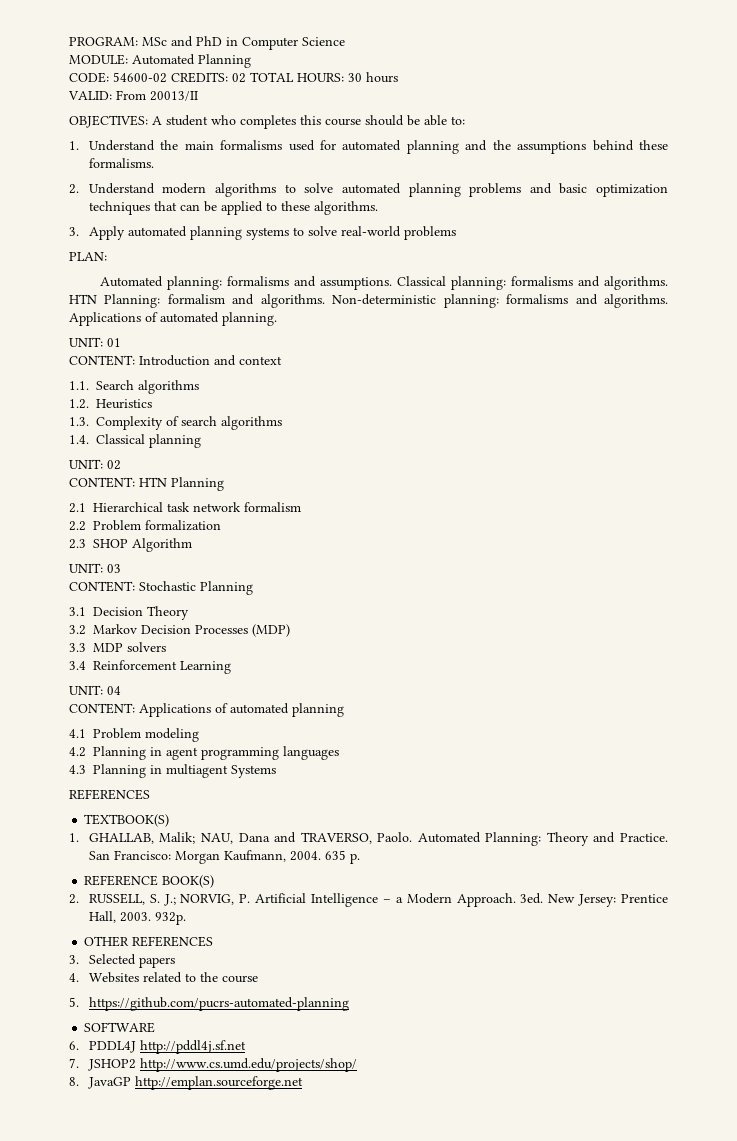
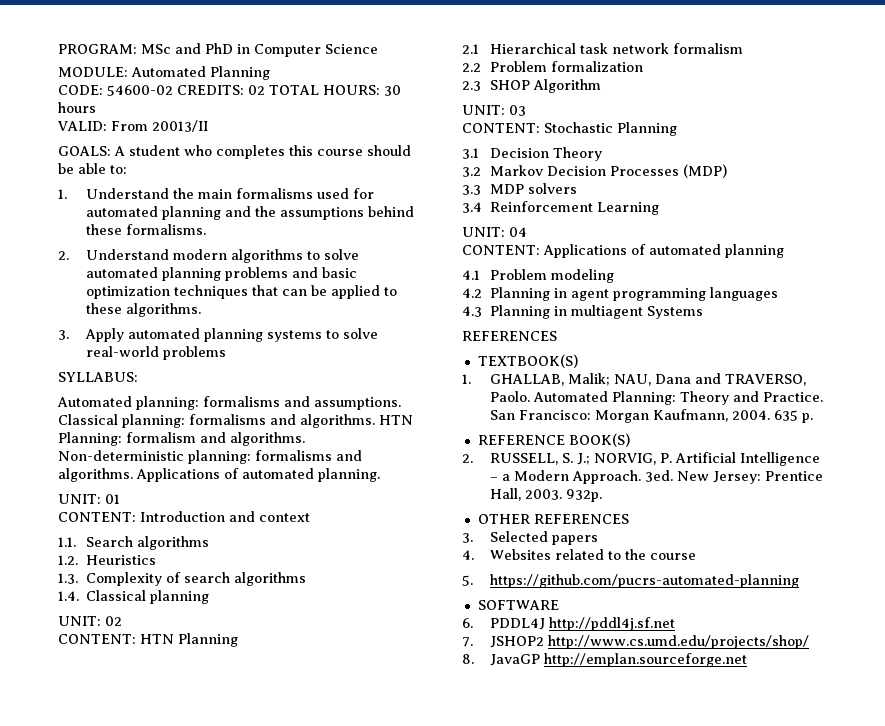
- OBJECTIVES: A student who completes this course should be able to:
+ GOALS: A student who completes this course should be able to:
- PLAN:
+ SYLLABUS:

